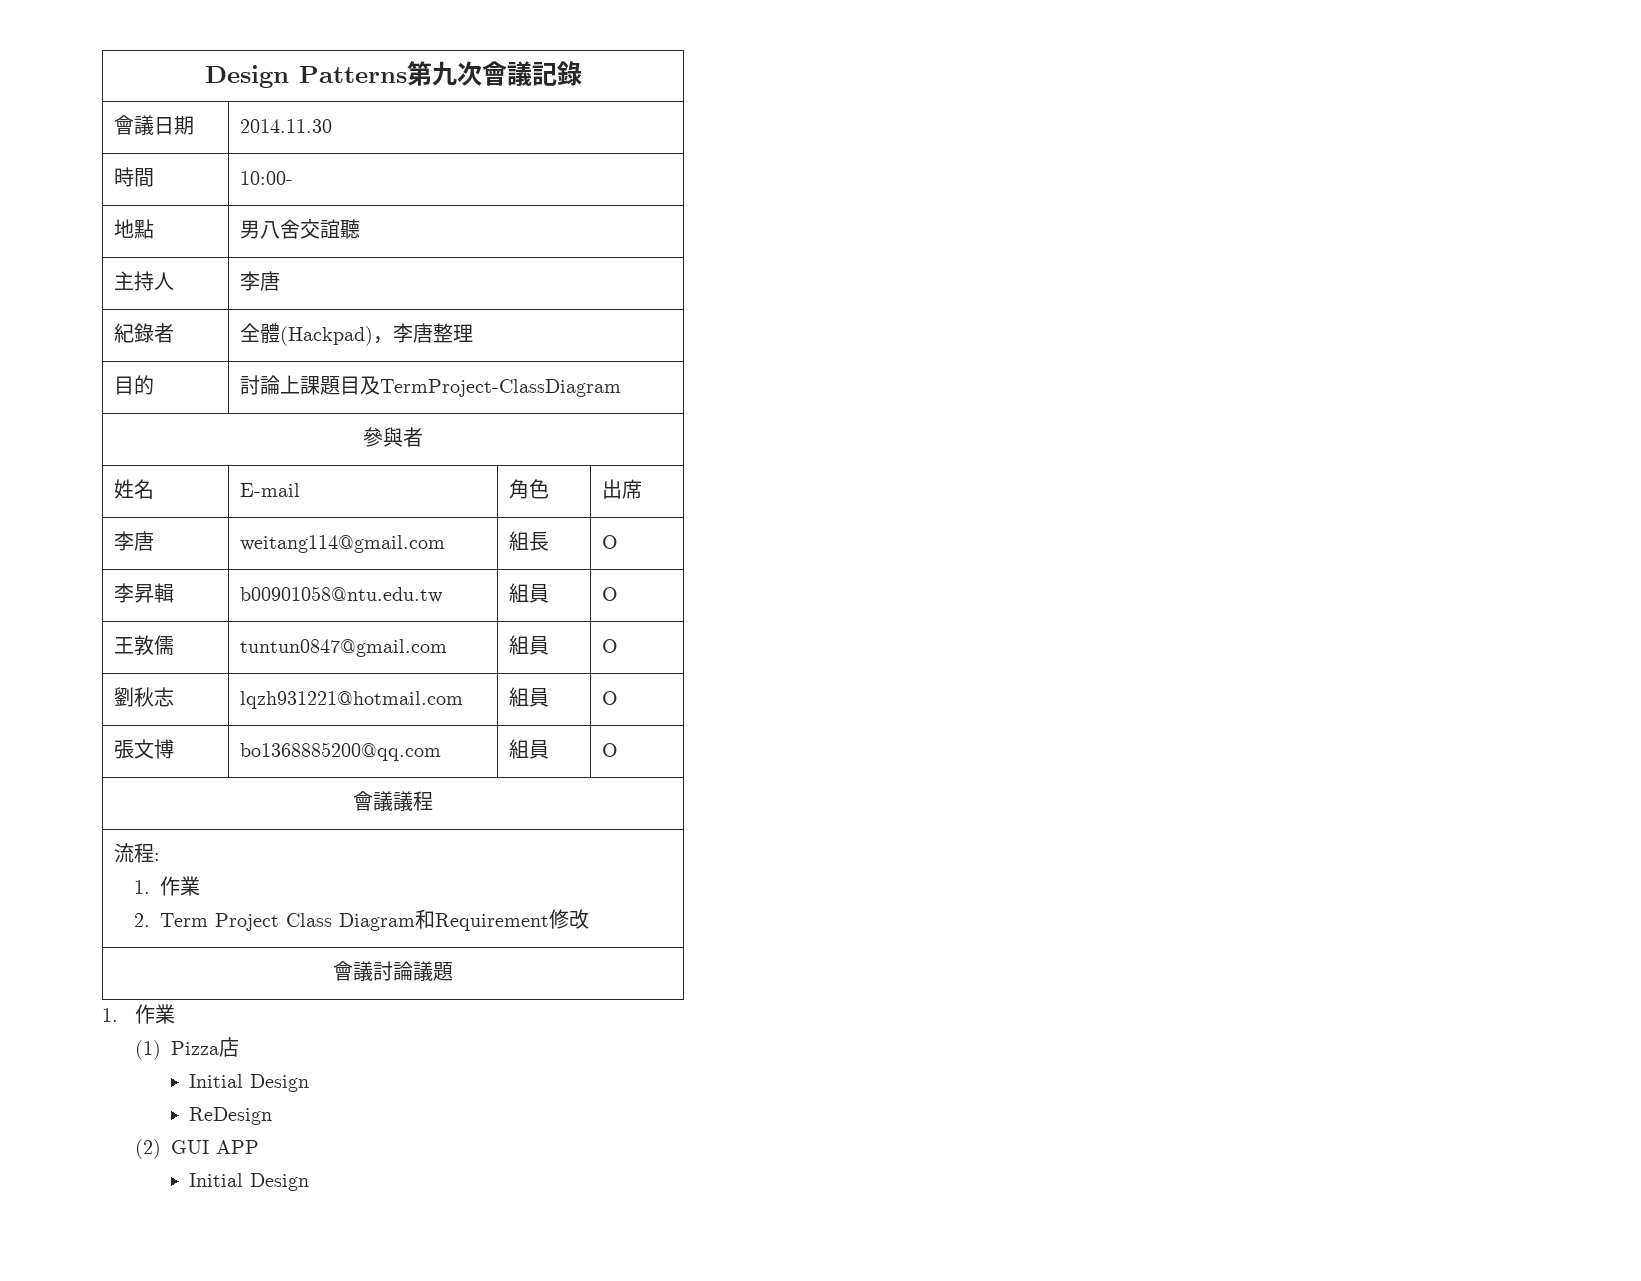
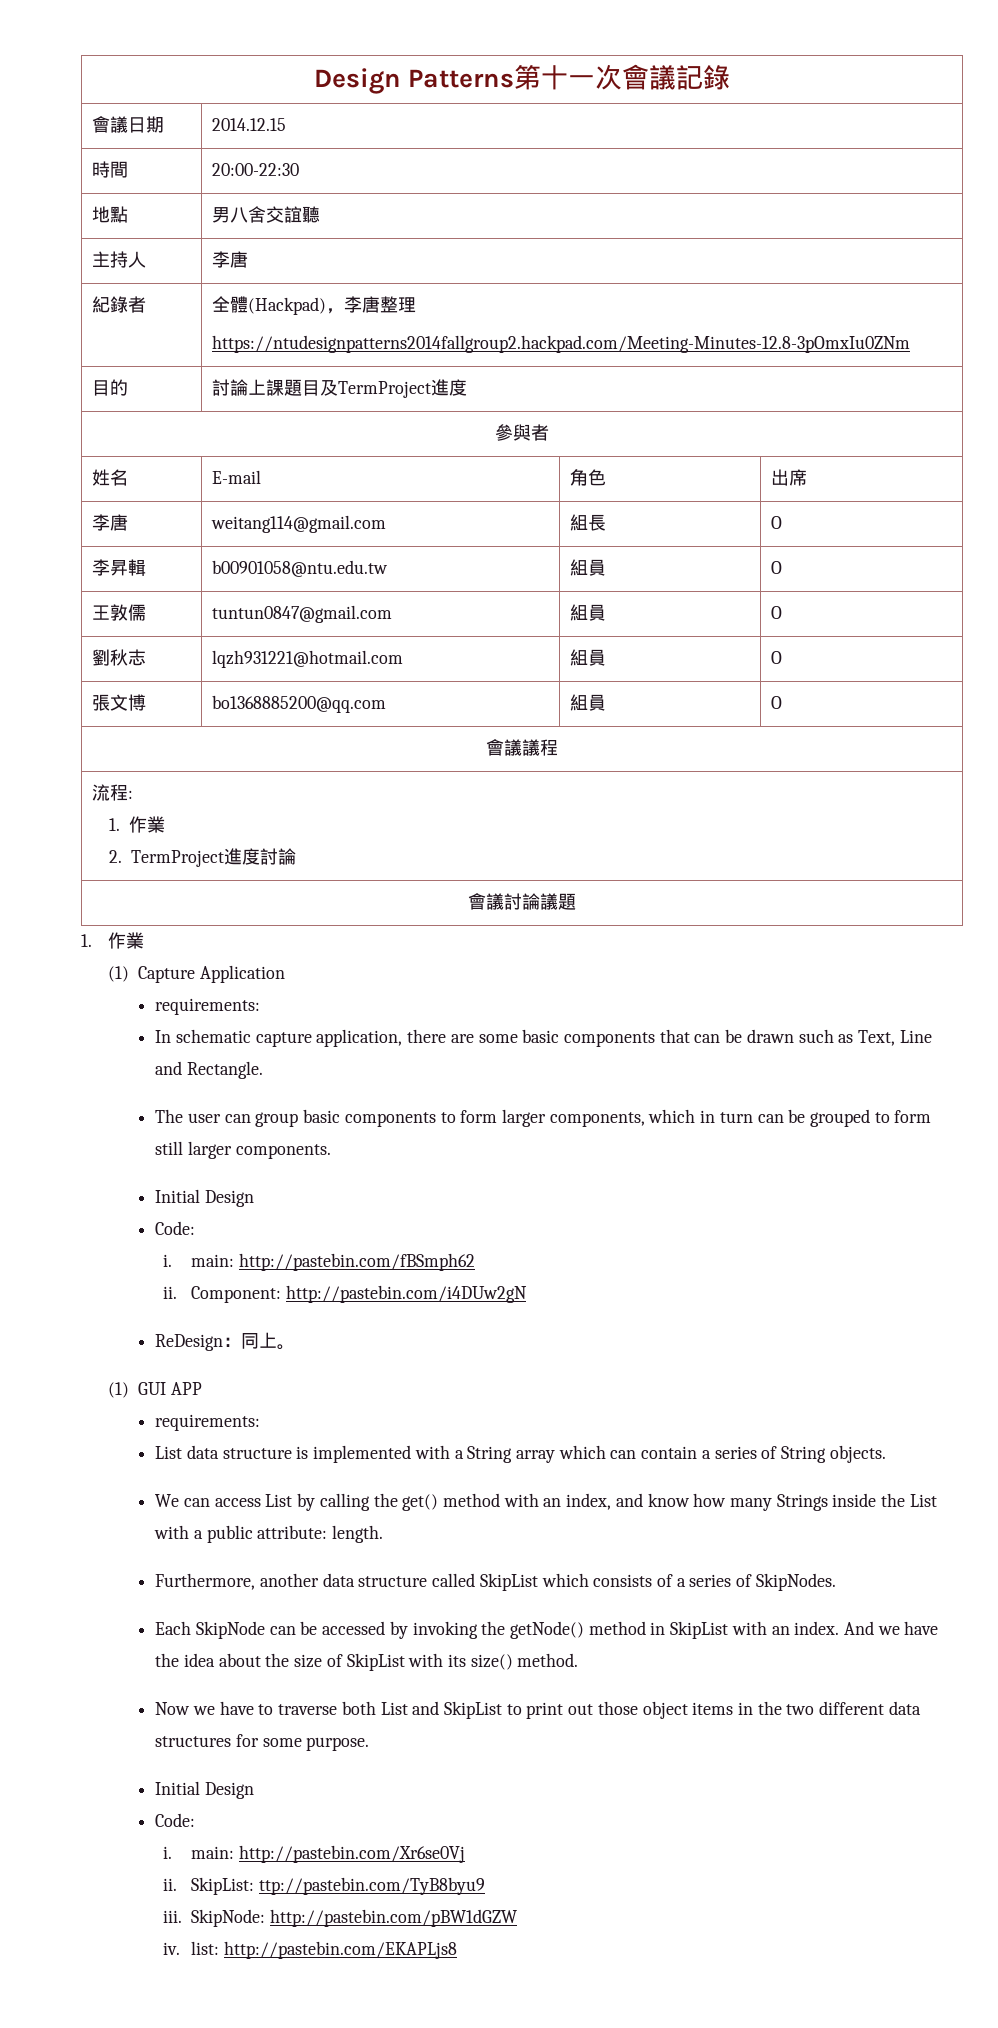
- Design Patterns第九次會議記錄
+ Design Patterns第十一次會議記錄
- 會議日期 | 2014.11.30
+ 會議日期 | 2014.12.15
- 時間 | 10:00-
+ 時間 | 20:00-22:30
  紀錄者 | 全體(Hackpad)，李唐整理
+ https://ntudesignpatterns2014fallgroup2.hackpad.com/Meeting-Minutes-12.8-3pOmxIu0ZNm
- 目的 | 討論上課題目及TermProject-ClassDiagram
+ 目的 | 討論上課題目及TermProject進度
  流程:
  1.作業
- 2. Term Project Class Diagram和Requirement修改
+ 2. TermProject進度討論
- (1) Pizza店
+ (1) Capture Application
+ requirements:
+ In schematic capture application, there are some basic components that can be drawn such as Text, Line and Rectangle.
+ The user can group basic components to form larger components, which in turn can be grouped to form still larger components.
  Initial Design
- ReDesign
- (2) GUI APP
+ Code:
+ i. main: http://pastebin.com/fBSmph62
+ ii. Component: http://pastebin.com/i4DUw2gN
+ ReDesign：同上。
+ (1) GUI APP
+ requirements:
+ List data structure is implemented with a String array which can contain a series of String objects.
+ We can access List by calling the get() method with an index, and know how many Strings inside the List with a public attribute: length.
+ Furthermore, another data structure called SkipList which consists of a series of SkipNodes.
+ Each SkipNode can be accessed by invoking the getNode() method in SkipList with an index. And we have the idea about the size of SkipList with its size() method.
+ Now we have to traverse both List and SkipList to print out those object items in the two different data structures for some purpose.
  Initial Design
+ Code:
+ i. main: http://pastebin.com/Xr6se0Vj
+ ii. SkipList: ttp://pastebin.com/TyB8byu9
+ iii. SkipNode: http://pastebin.com/pBW1dGZW
+ iv. list: http://pastebin.com/EKAPLjs8

